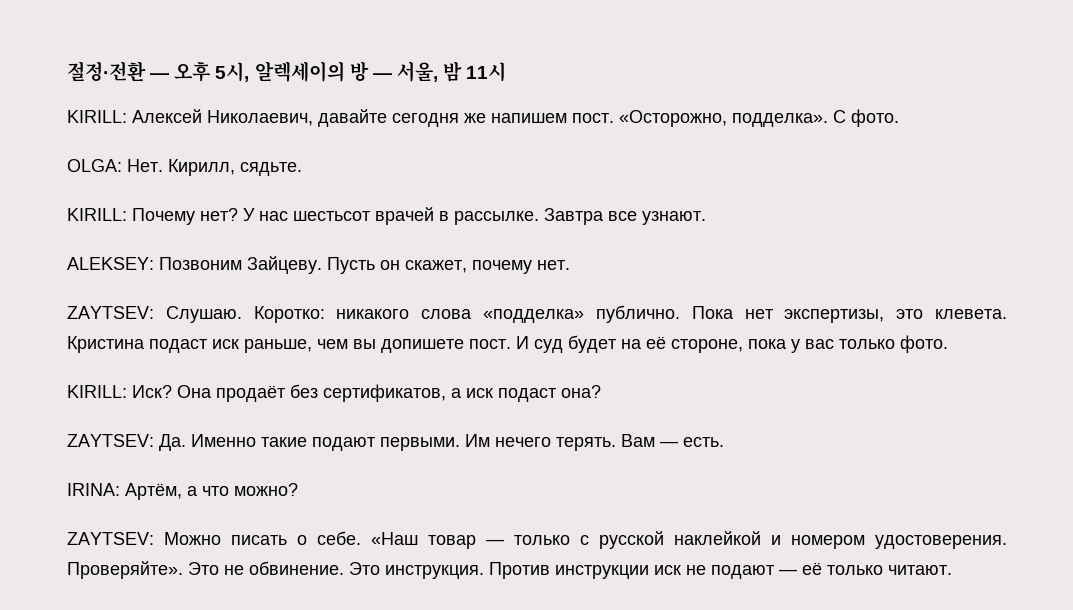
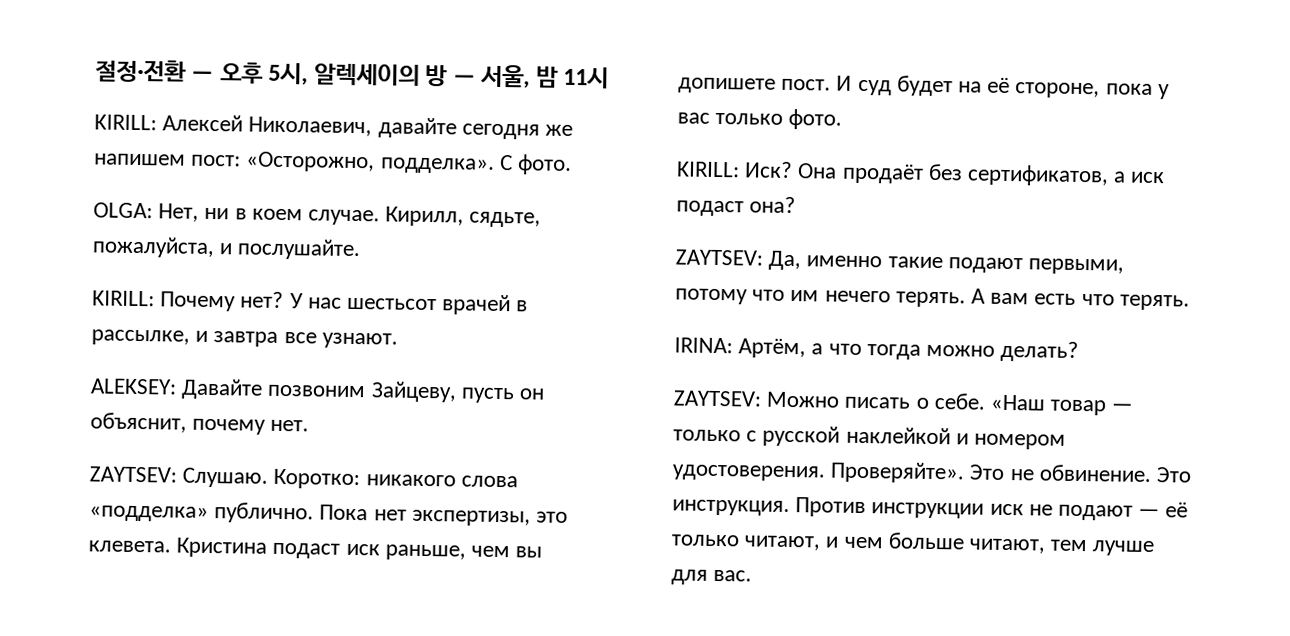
- KIRILL: Алексей Николаевич, давайте сегодня же напишем пост. «Осторожно, подделка».
+ KIRILL: Алексей Николаевич, давайте сегодня же напишем пост: «Осторожно, подделка».
- OLGA: Нет. Кирилл, сядьте.
+ OLGA: Нет, ни в коем случае. Кирилл, сядьте, пожалуйста, и послушайте.
- У нас шестьсот врачей в рассылке. Завтра все узнают.
+ У нас шестьсот врачей в рассылке, и завтра все узнают.
- ALEKSEY: Позвоним Зайцеву. Пусть он скажет, почему нет.
+ ALEKSEY: Давайте позвоним Зайцеву, пусть он объяснит, почему нет.
- ZAYTSEV: Да. Именно такие подают первыми. Им нечего терять. Вам — есть.
+ ZAYTSEV: Да, именно такие подают первыми, потому что им нечего терять. А вам есть что терять.
- IRINA: Артём, а что можно?
+ IRINA: Артём, а что тогда можно делать?
- Против инструкции иск не подают — её только читают.
+ Против инструкции иск не подают — её только читают, и чем больше читают, тем лучше для вас.

